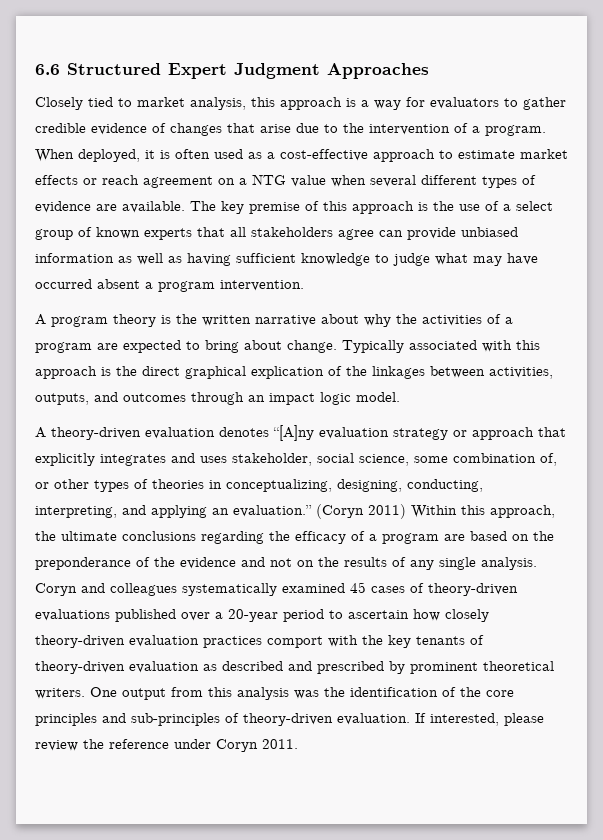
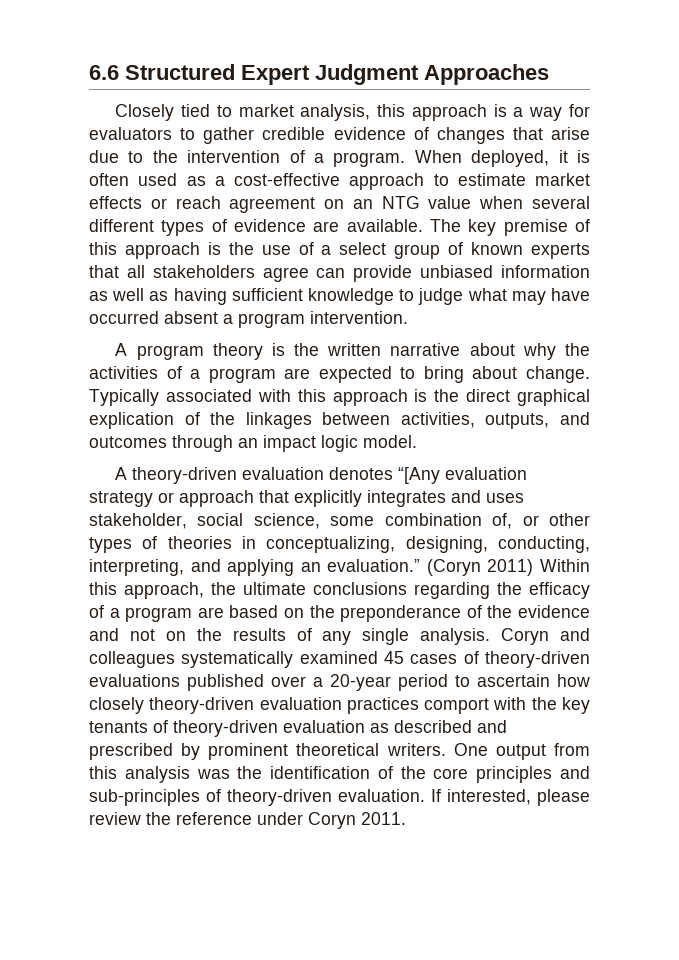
- When deployed, it is often used as a cost-effective approach to estimate market effects or reach agreement on a NTG value when several different types of evidence are available.
+ When deployed, it is often used as a cost-effective approach to estimate market effects or reach agreement on an NTG value when several different types of evidence are available.
- A theory-driven evaluation denotes “[A]ny evaluation strategy or approach that explicitly integrates and uses stakeholder, social science, some combination of, or other types of theories in conceptualizing, designing, conducting, interpreting, and applying an evaluation.”
+ A theory-driven evaluation denotes “[Any evaluation strategy or approach that explicitly integrates and uses stakeholder, social science, some combination of, or other types of theories in conceptualizing, designing, conducting, interpreting, and applying an evaluation.”

